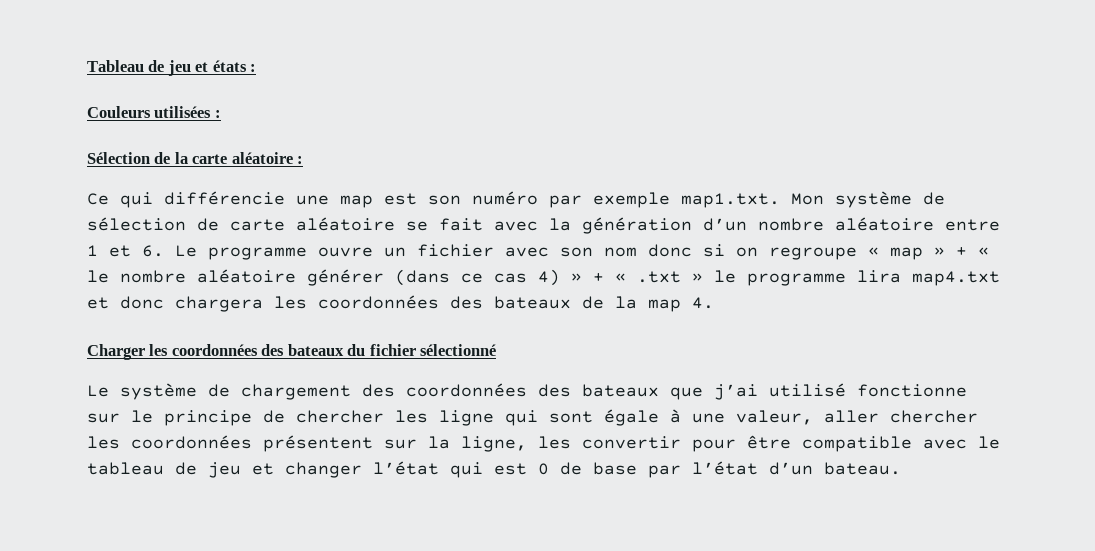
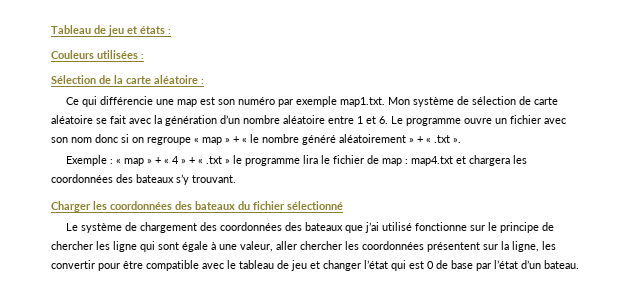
- Ce qui différencie une map est son numéro par exemple map1.txt. Mon système de sélection de carte aléatoire se fait avec la génération d’un nombre aléatoire entre 1 et 6. Le programme ouvre un fichier avec son nom donc si on regroupe « map » + « le nombre aléatoire générer (dans ce cas 4) » + « .txt » le programme lira map4.txt et donc chargera les coordonnées des bateaux de la map 4.
+ Ce qui différencie une map est son numéro par exemple map1.txt. Mon système de sélection de carte aléatoire se fait avec la génération d’un nombre aléatoire entre 1 et 6. Le programme ouvre un fichier avec son nom donc si on regroupe « map » + « le nombre généré aléatoirement » + « .txt ».
+ Exemple : « map » + « 4 » + « .txt » le programme lira le fichier de map : map4.txt et chargera les coordonnées des bateaux s’y trouvant.

